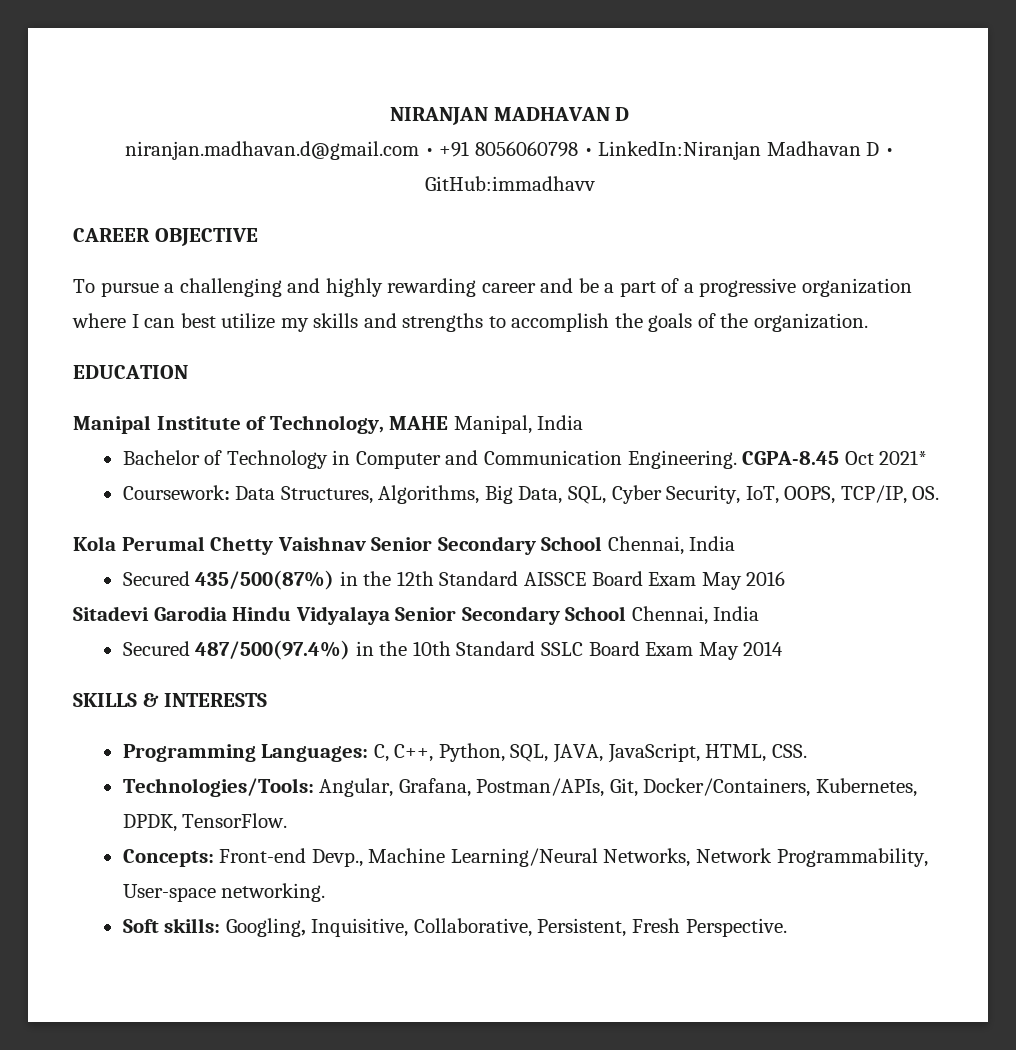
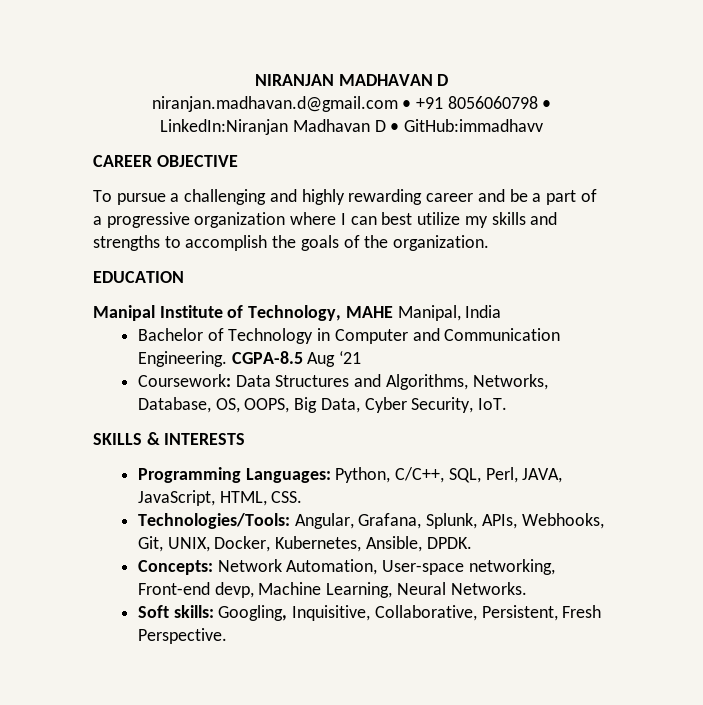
- CGPA-8.45 Oct 2021*
+ CGPA-8.5 Aug ‘21
- Coursework: Data Structures, Algorithms, Big Data, SQL, Cyber Security, IoT, OOPS, TCP/IP, OS.
- Kola Perumal Chetty Vaishnav Senior Secondary School Chennai, India
- Secured 435/500(87%) in the 12th Standard AISSCE Board Exam May 2016
- Sitadevi Garodia Hindu Vidyalaya Senior Secondary School Chennai, India
- Secured 487/500(97.4%) in the 10th Standard SSLC Board Exam May 2014
+ Coursework: Data Structures and Algorithms, Networks, Database, OS, OOPS, Big Data, Cyber Security, IoT.
- Programming Languages: C, C++, Python, SQL, JAVA, JavaScript, HTML, CSS.
+ Programming Languages: Python, C/C++, SQL, Perl, JAVA, JavaScript, HTML, CSS.
- Technologies/Tools: Angular, Grafana, Postman/APIs, Git, Docker/Containers, Kubernetes, DPDK, TensorFlow.
- Concepts: Front-end Devp., Machine Learning/Neural Networks, Network Programmability, User-space networking.
+ Technologies/Tools: Angular, Grafana, Splunk, APIs, Webhooks, Git, UNIX, Docker, Kubernetes, Ansible, DPDK.
+ Concepts: Network Automation, User-space networking, Front-end devp, Machine Learning, Neural Networks.

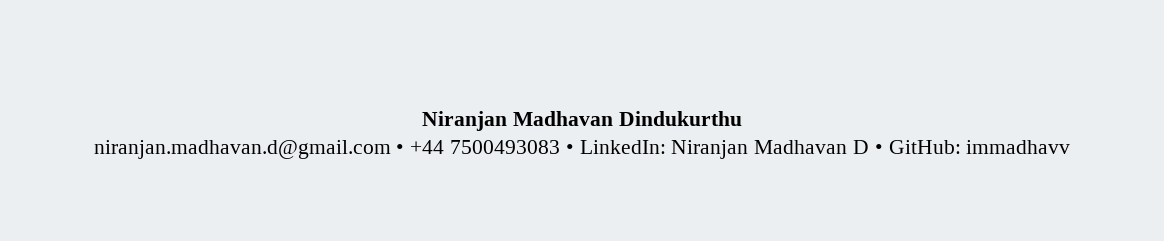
- NIRANJAN MADHAVAN D
+ Niranjan Madhavan Dindukurthu
- niranjan.madhavan.d@gmail.com • +91 8056060798 • LinkedIn:Niranjan Madhavan D • GitHub:immadhavv
- CAREER OBJECTIVE
- To pursue a challenging and highly rewarding career and be a part of a progressive organization where I can best utilize my skills and strengths to accomplish the goals of the organization.
- EDUCATION
- Manipal Institute of Technology, MAHE Manipal, India
- Bachelor of Technology in Computer and Communication Engineering. CGPA-8.5 Aug ‘21
- Coursework: Data Structures and Algorithms, Networks, Database, OS, OOPS, Big Data, Cyber Security, IoT.
- SKILLS & INTERESTS
- Programming Languages: Python, C/C++, SQL, Perl, JAVA, JavaScript, HTML, CSS.
- Technologies/Tools: Angular, Grafana, Splunk, APIs, Webhooks, Git, UNIX, Docker, Kubernetes, Ansible, DPDK.
- Concepts: Network Automation, User-space networking, Front-end devp, Machine Learning, Neural Networks.
- Soft skills: Googling, Inquisitive, Collaborative, Persistent, Fresh Perspective.
+ niranjan.madhavan.d@gmail.com • +44 7500493083 • LinkedIn: Niranjan Madhavan D • GitHub: immadhavv

